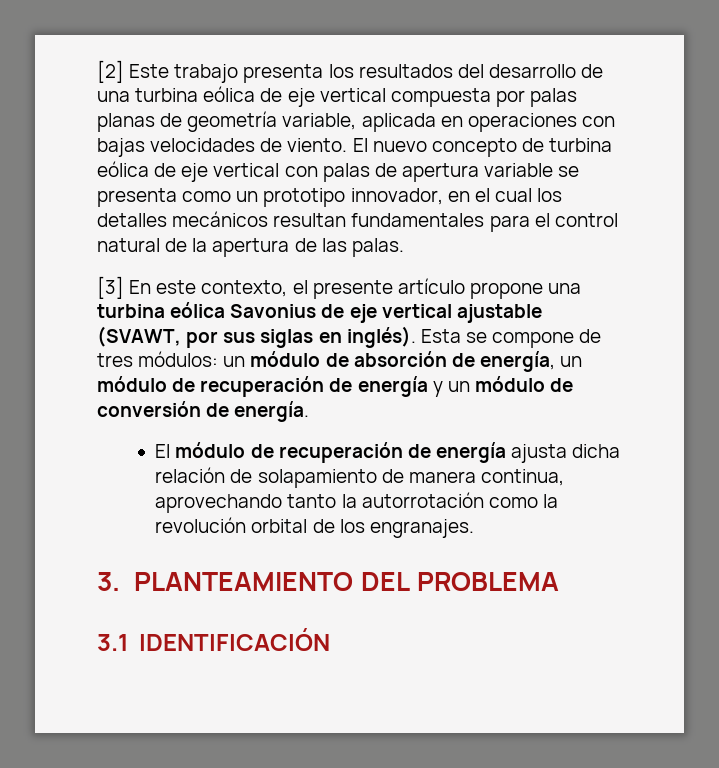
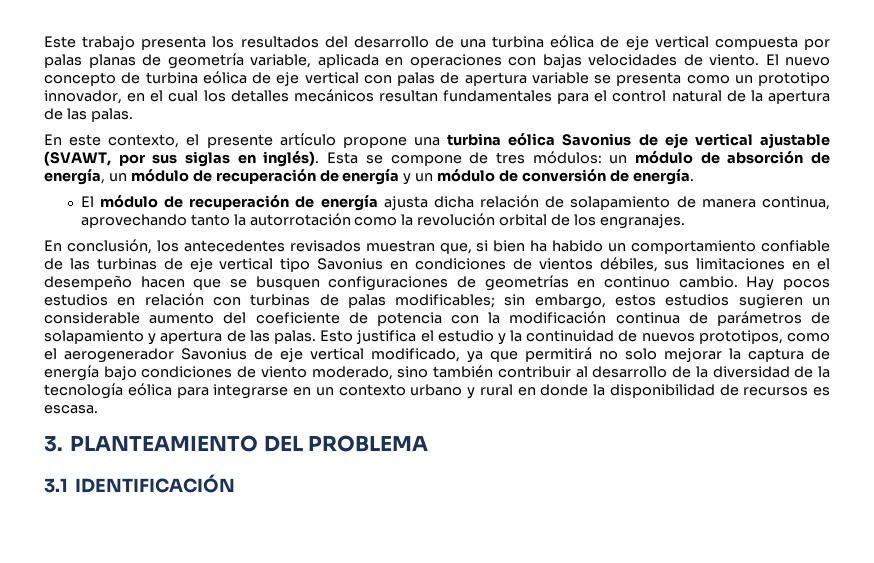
- [2] Este trabajo presenta los resultados del desarrollo de una turbina eólica de eje vertical compuesta por palas planas de geometría variable, aplicada en operaciones con bajas velocidades de viento.
+ Este trabajo presenta los resultados del desarrollo de una turbina eólica de eje vertical compuesta por palas planas de geometría variable, aplicada en operaciones con bajas velocidades de viento.
- [3] En este contexto, el presente artículo propone una turbina eólica Savonius de eje vertical ajustable (SVAWT, por sus siglas en inglés).
+ En este contexto, el presente artículo propone una turbina eólica Savonius de eje vertical ajustable (SVAWT, por sus siglas en inglés).
+ En conclusión, los antecedentes revisados muestran que, si bien ha habido un comportamiento confiable de las turbinas de eje vertical tipo Savonius en condiciones de vientos débiles, sus limitaciones en el desempeño hacen que se busquen configuraciones de geometrías en continuo cambio. Hay pocos estudios en relación con turbinas de palas modificables; sin embargo, estos estudios sugieren un considerable aumento del coeficiente de potencia con la modificación continua de parámetros de solapamiento y apertura de las palas. Esto justifica el estudio y la continuidad de nuevos prototipos, como el aerogenerador Savonius de eje vertical modificado, ya que permitirá no solo mejorar la captura de energía bajo condiciones de viento moderado, sino también contribuir al desarrollo de la diversidad de la tecnología eólica para integrarse en un contexto urbano y rural en donde la disponibilidad de recursos es escasa.

